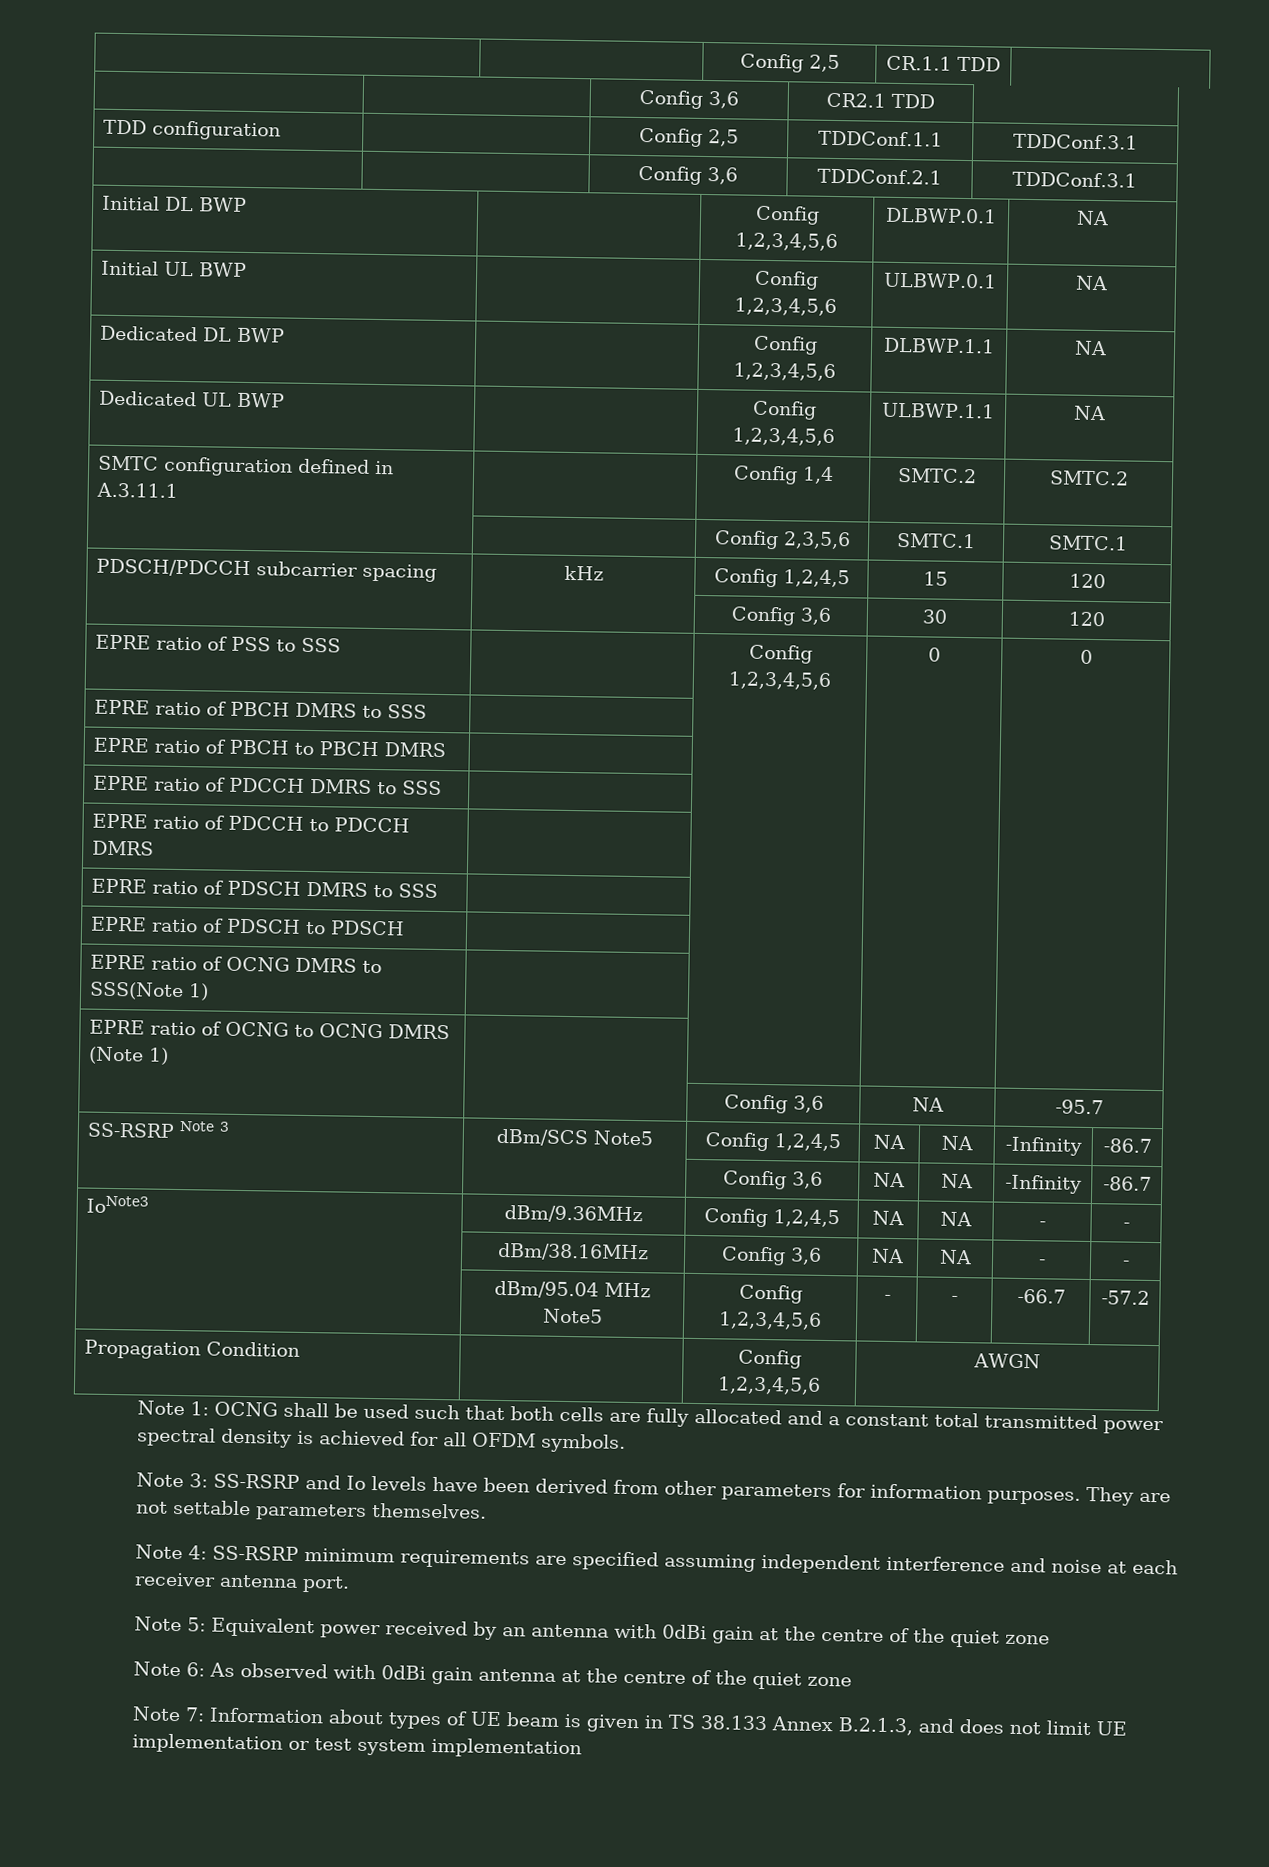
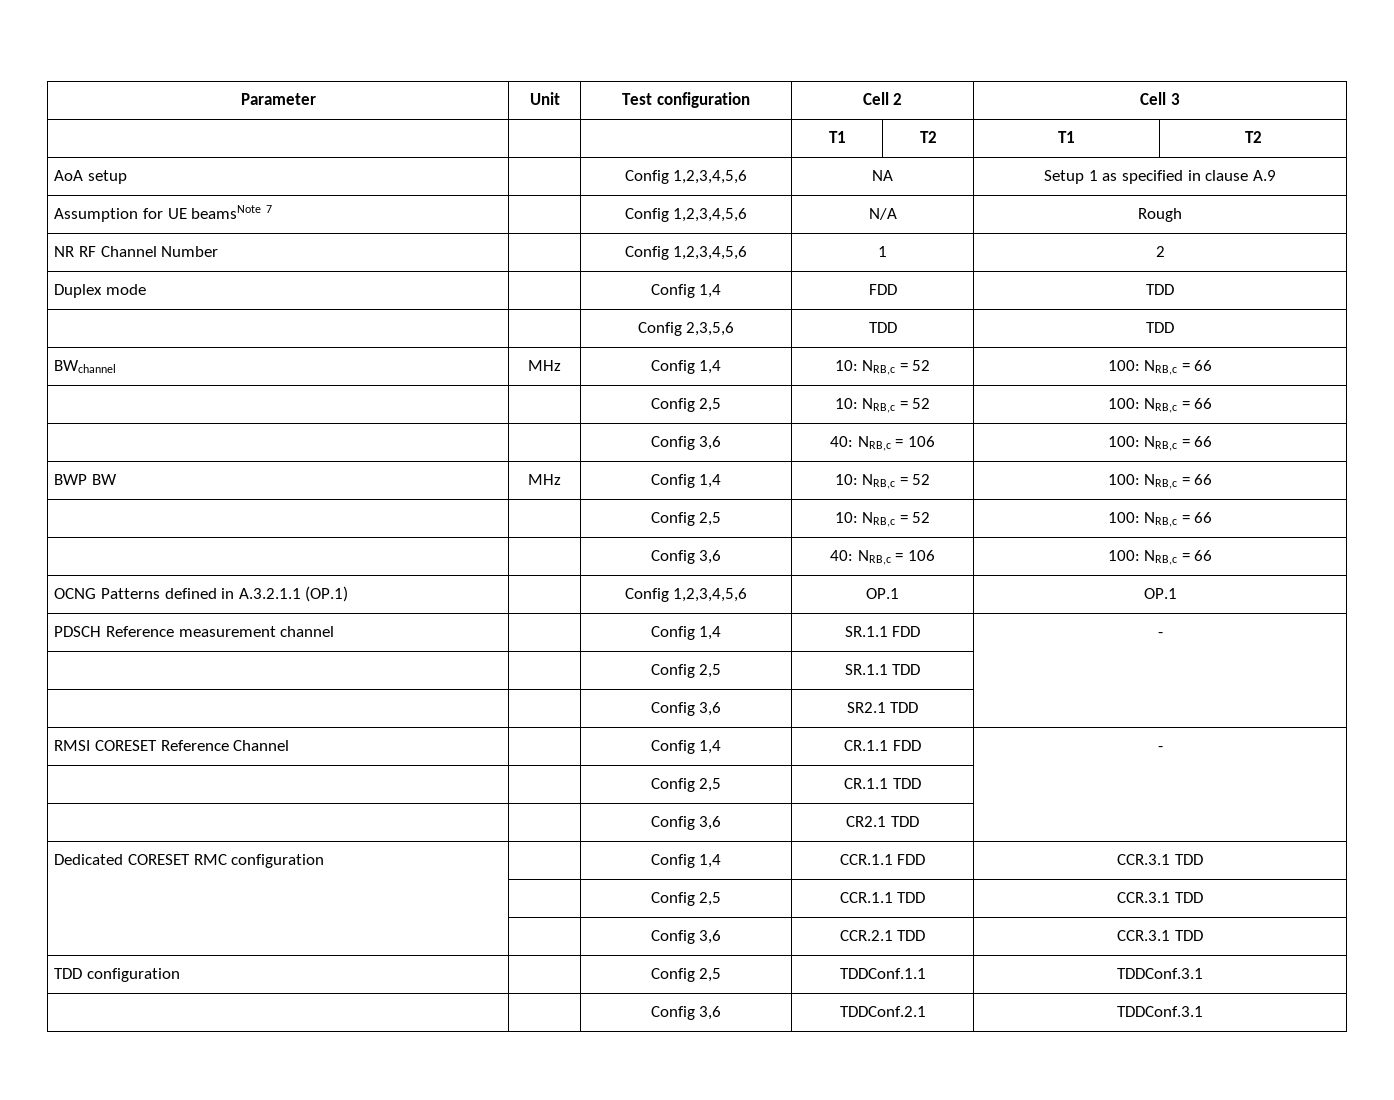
+ Parameter | Unit | Test configuration | Cell 2 | Cell 3
+ | | | T1 | T2 | T1 | T2
+ AoA setup | | Config 1,2,3,4,5,6 | NA | Setup 1 as specified in clause A.9
+ Assumption for UE beamsNote 7 | | Config 1,2,3,4,5,6 | N/A | Rough
+ NR RF Channel Number | | Config 1,2,3,4,5,6 | 1 | 2
+ Duplex mode | | Config 1,4 | FDD | TDD
+ | | Config 2,3,5,6 | TDD | TDD
+ BWchannel | MHz | Config 1,4 | 10: NRB,c = 52 | 100: NRB,c = 66
+ | | Config 2,5 | 10: NRB,c = 52 | 100: NRB,c = 66
+ | | Config 3,6 | 40: NRB,c = 106 | 100: NRB,c = 66
+ BWP BW | MHz | Config 1,4 | 10: NRB,c = 52 | 100: NRB,c = 66
+ | | Config 2,5 | 10: NRB,c = 52 | 100: NRB,c = 66
+ | | Config 3,6 | 40: NRB,c = 106 | 100: NRB,c = 66
+ OCNG Patterns defined in A.3.2.1.1 (OP.1) | | Config 1,2,3,4,5,6 | OP.1 | OP.1
+ PDSCH Reference measurement channel | | Config 1,4 | SR.1.1 FDD | -
+ | | Config 2,5 | SR.1.1 TDD |
+ | | Config 3,6 | SR2.1 TDD |
+ RMSI CORESET Reference Channel | | Config 1,4 | CR.1.1 FDD | -
+ Dedicated CORESET RMC configuration | | Config 1,4 | CCR.1.1 FDD | CCR.3.1 TDD
+ | | Config 2,5 | CCR.1.1 TDD | CCR.3.1 TDD
+ | | Config 3,6 | CCR.2.1 TDD | CCR.3.1 TDD
- Initial DL BWP | | Config 1,2,3,4,5,6 | DLBWP.0.1 | NA
- Initial UL BWP | | Config 1,2,3,4,5,6 | ULBWP.0.1 | NA
- Dedicated DL BWP | | Config 1,2,3,4,5,6 | DLBWP.1.1 | NA
- Dedicated UL BWP | | Config 1,2,3,4,5,6 | ULBWP.1.1 | NA
- SMTC configuration defined in A.3.11.1 | | Config 1,4 | SMTC.2 | SMTC.2
- | | Config 2,3,5,6 | SMTC.1 | SMTC.1
- PDSCH/PDCCH subcarrier spacing | kHz | Config 1,2,4,5 | 15 | 120
- | | Config 3,6 | 30 | 120
- EPRE ratio of PSS to SSS | | Config 1,2,3,4,5,6 | 0 | 0
- EPRE ratio of PBCH DMRS to SSS | | | |
- EPRE ratio of PBCH to PBCH DMRS | | | |
- EPRE ratio of PDCCH DMRS to SSS | | | |
- EPRE ratio of PDCCH to PDCCH DMRS | | | |
- EPRE ratio of PDSCH DMRS to SSS | | | |
- EPRE ratio of PDSCH to PDSCH | | | |
- EPRE ratio of OCNG DMRS to SSS(Note 1) | | | |
- EPRE ratio of OCNG to OCNG DMRS (Note 1) | | | |
- | | Config 3,6 | NA | -95.7
- SS-RSRP Note 3 | dBm/SCS Note5 | Config 1,2,4,5 | NA | NA | -Infinity | -86.7
- | | Config 3,6 | NA | NA | -Infinity | -86.7
- IoNote3 | dBm/9.36MHz | Config 1,2,4,5 | NA | NA | - | -
- | dBm/38.16MHz | Config 3,6 | NA | NA | - | -
- | dBm/95.04 MHz Note5 | Config 1,2,3,4,5,6 | - | - | -66.7 | -57.2
- Propagation Condition | | Config 1,2,3,4,5,6 | AWGN
- Note 1: OCNG shall be used such that both cells are fully allocated and a constant total transmitted power spectral density is achieved for all OFDM symbols.
- Note 3: SS-RSRP and Io levels have been derived from other parameters for information purposes. They are not settable parameters themselves.
- Note 4: SS-RSRP minimum requirements are specified assuming independent interference and noise at each receiver antenna port.
- Note 5: Equivalent power received by an antenna with 0dBi gain at the centre of the quiet zone
- Note 6: As observed with 0dBi gain antenna at the centre of the quiet zone
- Note 7: Information about types of UE beam is given in TS 38.133 Annex B.2.1.3, and does not limit UE implementation or test system implementation

